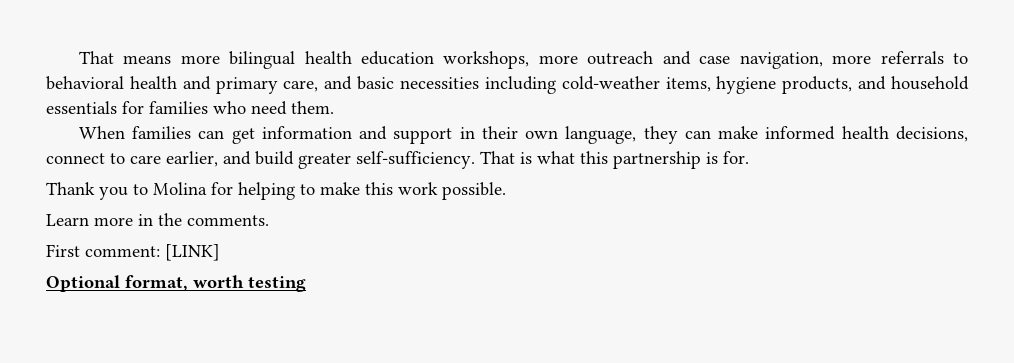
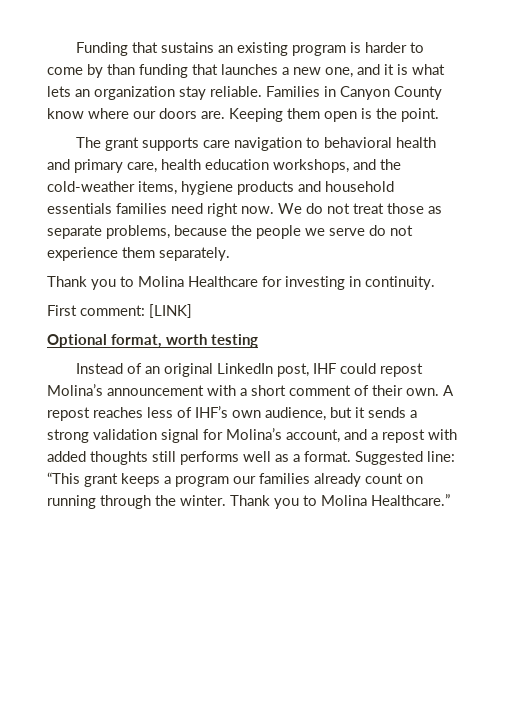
- That means more bilingual health education workshops, more outreach and case navigation, more referrals to behavioral health and primary care, and basic necessities including cold-weather items, hygiene products, and household essentials for families who need them.
- When families can get information and support in their own language, they can make informed health decisions, connect to care earlier, and build greater self-sufficiency. That is what this partnership is for.
- Thank you to Molina for helping to make this work possible.
- Learn more in the comments.
+ Funding that sustains an existing program is harder to come by than funding that launches a new one, and it is what lets an organization stay reliable. Families in Canyon County know where our doors are. Keeping them open is the point.
+ The grant supports care navigation to behavioral health and primary care, health education workshops, and the cold-weather items, hygiene products and household essentials families need right now. We do not treat those as separate problems, because the people we serve do not experience them separately.
+ Thank you to Molina Healthcare for investing in continuity.
+ Instead of an original LinkedIn post, IHF could repost Molina’s announcement with a short comment of their own. A repost reaches less of IHF’s own audience, but it sends a strong validation signal for Molina’s account, and a repost with added thoughts still performs well as a format. Suggested line: “This grant keeps a program our families already count on running through the winter. Thank you to Molina Healthcare.”

